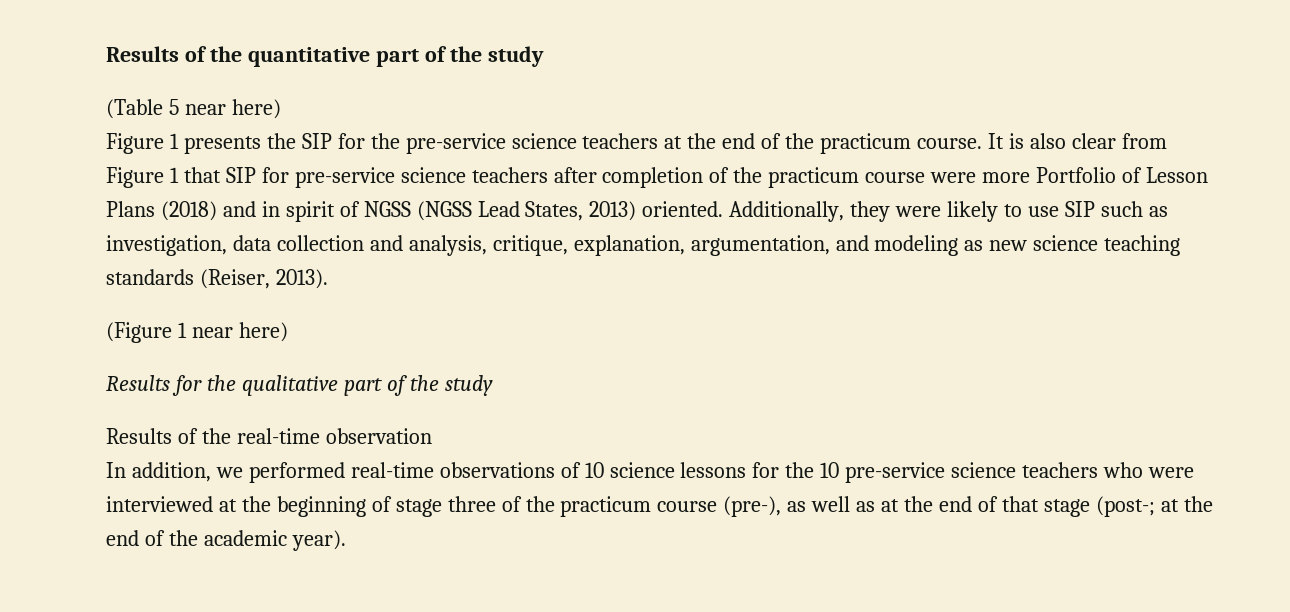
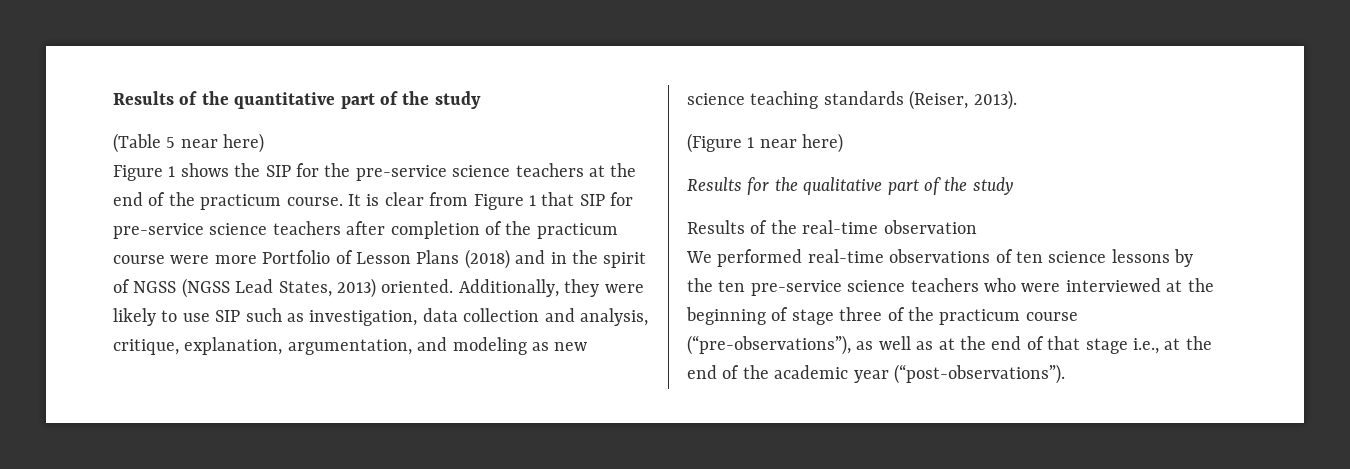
- Figure 1 presents the SIP for the pre-service science teachers at the end of the practicum course.
+ Figure 1 shows the SIP for the pre-service science teachers at the end of the practicum course.
- It is also clear from Figure 1 that SIP for pre-service science teachers after completion of the practicum course were more Portfolio of Lesson Plans (2018) and in spirit of NGSS (NGSS Lead States, 2013) oriented.
+ It is clear from Figure 1 that SIP for pre-service science teachers after completion of the practicum course were more Portfolio of Lesson Plans (2018) and in the spirit of NGSS (NGSS Lead States, 2013) oriented.
- In addition, we performed real-time observations of 10 science lessons for the 10 pre-service science teachers who were interviewed at the beginning of stage three of the practicum course (pre-), as well as at the end of that stage (post-; at the end of the academic year).
+ We performed real-time observations of ten science lessons by the ten pre-service science teachers who were interviewed at the beginning of stage three of the practicum course (“pre-observations”), as well as at the end of that stage i.e., at the end of the academic year (“post-observations”).

